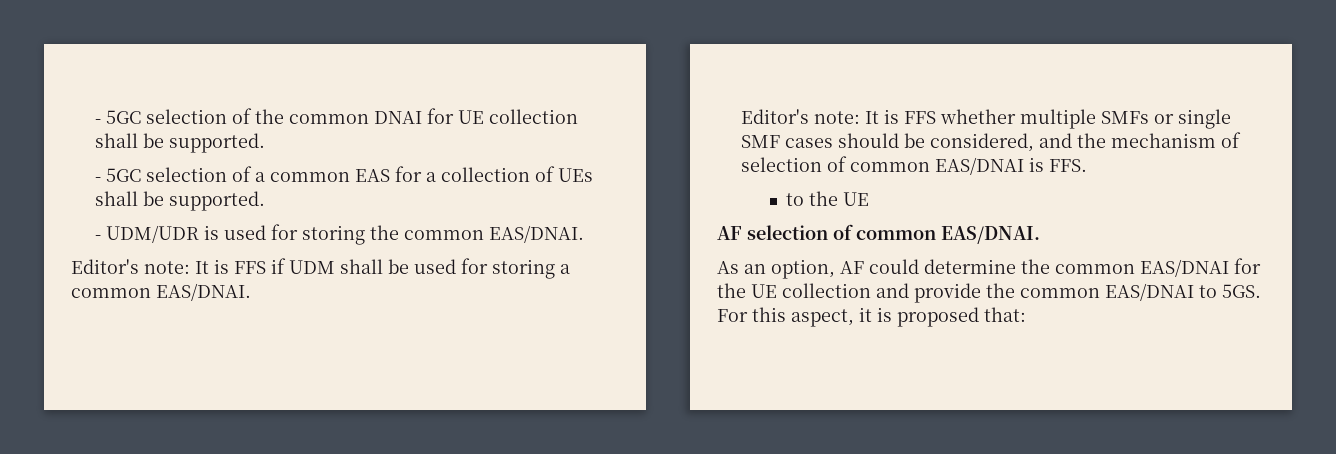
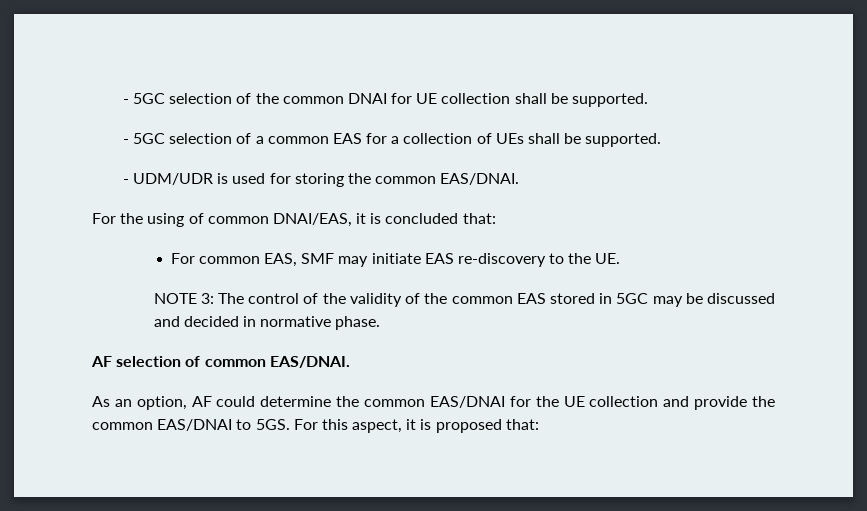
- Editor's note: It is FFS if UDM shall be used for storing a common EAS/DNAI.
- Editor's note: It is FFS whether multiple SMFs or single SMF cases should be considered, and the mechanism of selection of common EAS/DNAI is FFS.
- to the UE
+ For the using of common DNAI/EAS, it is concluded that:
+ For common EAS, SMF may initiate EAS re-discovery to the UE.
+ NOTE 3: The control of the validity of the common EAS stored in 5GC may be discussed and decided in normative phase.

